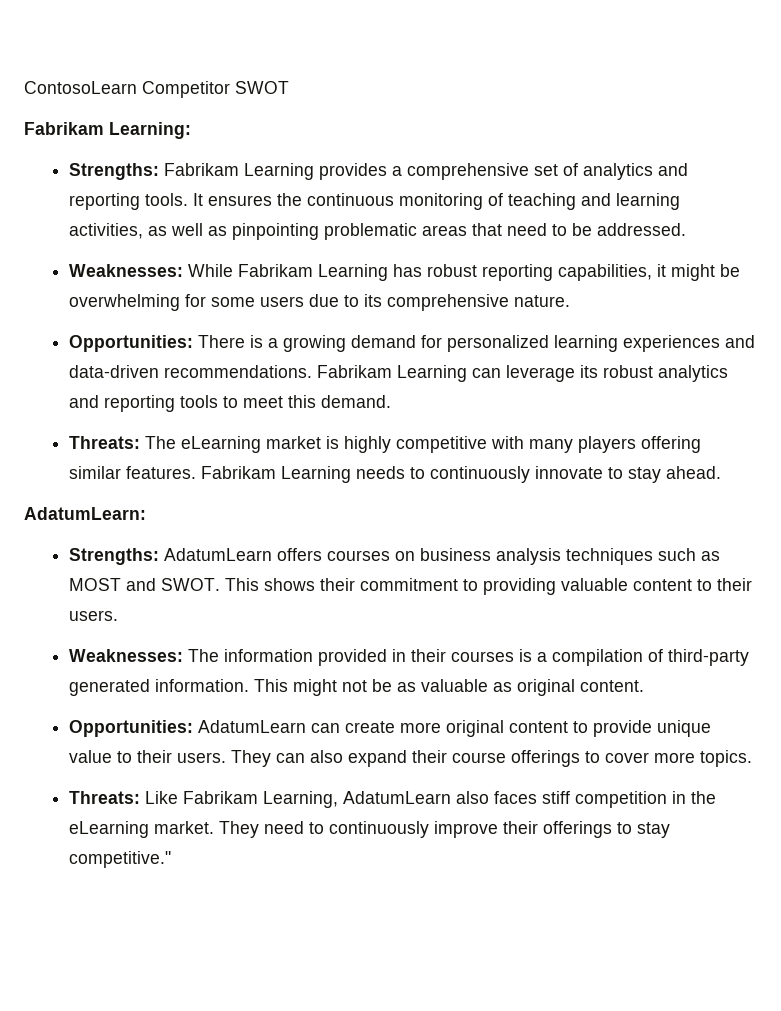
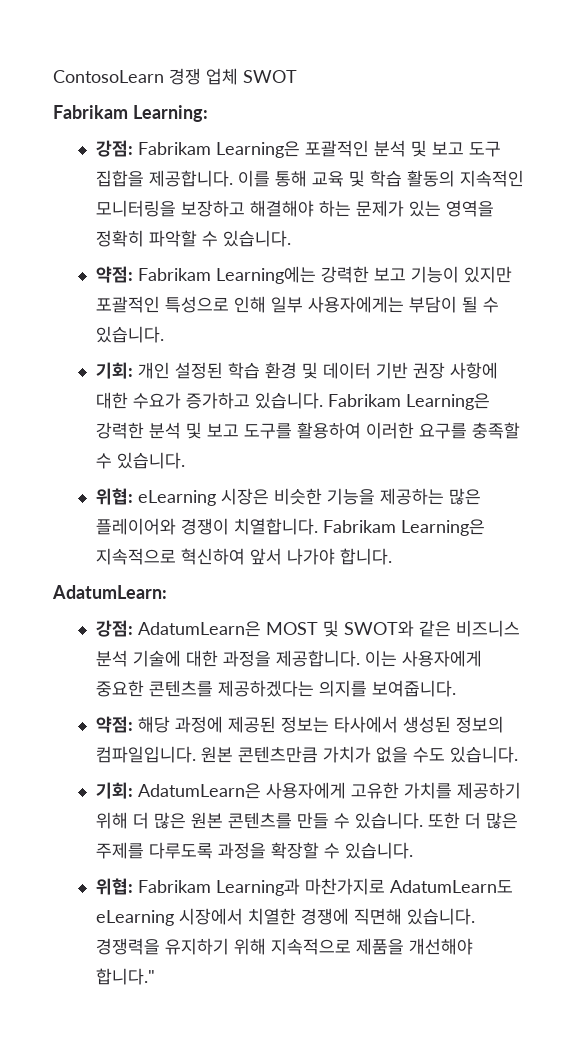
- ContosoLearn Competitor SWOT
+ ContosoLearn 경쟁 업체 SWOT
- Strengths: Fabrikam Learning provides a comprehensive set of analytics and reporting tools. It ensures the continuous monitoring of teaching and learning activities, as well as pinpointing problematic areas that need to be addressed.
- Weaknesses: While Fabrikam Learning has robust reporting capabilities, it might be overwhelming for some users due to its comprehensive nature.
- Opportunities: There is a growing demand for personalized learning experiences and data-driven recommendations. Fabrikam Learning can leverage its robust analytics and reporting tools to meet this demand.
- Threats: The eLearning market is highly competitive with many players offering similar features. Fabrikam Learning needs to continuously innovate to stay ahead.
+ 강점: Fabrikam Learning은 포괄적인 분석 및 보고 도구 집합을 제공합니다. 이를 통해 교육 및 학습 활동의 지속적인 모니터링을 보장하고 해결해야 하는 문제가 있는 영역을 정확히 파악할 수 있습니다.
+ 약점: Fabrikam Learning에는 강력한 보고 기능이 있지만 포괄적인 특성으로 인해 일부 사용자에게는 부담이 될 수 있습니다.
+ 기회: 개인 설정된 학습 환경 및 데이터 기반 권장 사항에 대한 수요가 증가하고 있습니다. Fabrikam Learning은 강력한 분석 및 보고 도구를 활용하여 이러한 요구를 충족할 수 있습니다.
+ 위협: eLearning 시장은 비슷한 기능을 제공하는 많은 플레이어와 경쟁이 치열합니다. Fabrikam Learning은 지속적으로 혁신하여 앞서 나가야 합니다.
  AdatumLearn:
- Strengths: AdatumLearn offers courses on business analysis techniques such as MOST and SWOT. This shows their commitment to providing valuable content to their users.
- Weaknesses: The information provided in their courses is a compilation of third-party generated information. This might not be as valuable as original content.
- Opportunities: AdatumLearn can create more original content to provide unique value to their users. They can also expand their course offerings to cover more topics.
- Threats: Like Fabrikam Learning, AdatumLearn also faces stiff competition in the eLearning market. They need to continuously improve their offerings to stay competitive."
+ 강점: AdatumLearn은 MOST 및 SWOT와 같은 비즈니스 분석 기술에 대한 과정을 제공합니다. 이는 사용자에게 중요한 콘텐츠를 제공하겠다는 의지를 보여줍니다.
+ 약점: 해당 과정에 제공된 정보는 타사에서 생성된 정보의 컴파일입니다. 원본 콘텐츠만큼 가치가 없을 수도 있습니다.
+ 기회: AdatumLearn은 사용자에게 고유한 가치를 제공하기 위해 더 많은 원본 콘텐츠를 만들 수 있습니다. 또한 더 많은 주제를 다루도록 과정을 확장할 수 있습니다.
+ 위협: Fabrikam Learning과 마찬가지로 AdatumLearn도 eLearning 시장에서 치열한 경쟁에 직면해 있습니다. 경쟁력을 유지하기 위해 지속적으로 제품을 개선해야 합니다."

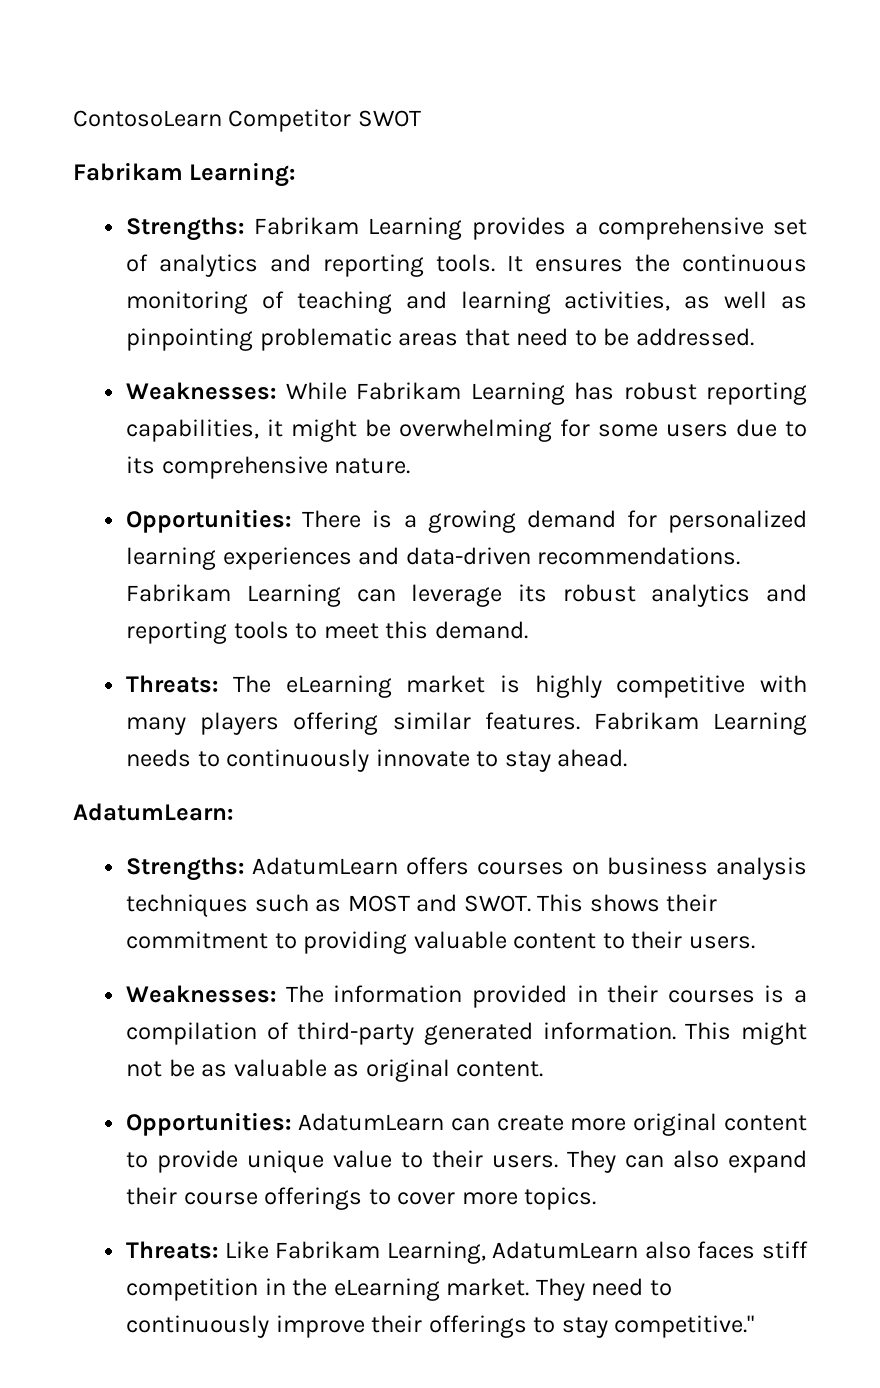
- ContosoLearn 경쟁 업체 SWOT
+ ContosoLearn Competitor SWOT
- 강점: Fabrikam Learning은 포괄적인 분석 및 보고 도구 집합을 제공합니다. 이를 통해 교육 및 학습 활동의 지속적인 모니터링을 보장하고 해결해야 하는 문제가 있는 영역을 정확히 파악할 수 있습니다.
- 약점: Fabrikam Learning에는 강력한 보고 기능이 있지만 포괄적인 특성으로 인해 일부 사용자에게는 부담이 될 수 있습니다.
- 기회: 개인 설정된 학습 환경 및 데이터 기반 권장 사항에 대한 수요가 증가하고 있습니다. Fabrikam Learning은 강력한 분석 및 보고 도구를 활용하여 이러한 요구를 충족할 수 있습니다.
- 위협: eLearning 시장은 비슷한 기능을 제공하는 많은 플레이어와 경쟁이 치열합니다. Fabrikam Learning은 지속적으로 혁신하여 앞서 나가야 합니다.
+ Strengths: Fabrikam Learning provides a comprehensive set of analytics and reporting tools. It ensures the continuous monitoring of teaching and learning activities, as well as pinpointing problematic areas that need to be addressed.
+ Weaknesses: While Fabrikam Learning has robust reporting capabilities, it might be overwhelming for some users due to its comprehensive nature.
+ Opportunities: There is a growing demand for personalized learning experiences and data-driven recommendations. Fabrikam Learning can leverage its robust analytics and reporting tools to meet this demand.
+ Threats: The eLearning market is highly competitive with many players offering similar features. Fabrikam Learning needs to continuously innovate to stay ahead.
  AdatumLearn:
- 강점: AdatumLearn은 MOST 및 SWOT와 같은 비즈니스 분석 기술에 대한 과정을 제공합니다. 이는 사용자에게 중요한 콘텐츠를 제공하겠다는 의지를 보여줍니다.
- 약점: 해당 과정에 제공된 정보는 타사에서 생성된 정보의 컴파일입니다. 원본 콘텐츠만큼 가치가 없을 수도 있습니다.
- 기회: AdatumLearn은 사용자에게 고유한 가치를 제공하기 위해 더 많은 원본 콘텐츠를 만들 수 있습니다. 또한 더 많은 주제를 다루도록 과정을 확장할 수 있습니다.
- 위협: Fabrikam Learning과 마찬가지로 AdatumLearn도 eLearning 시장에서 치열한 경쟁에 직면해 있습니다. 경쟁력을 유지하기 위해 지속적으로 제품을 개선해야 합니다."
+ Strengths: AdatumLearn offers courses on business analysis techniques such as MOST and SWOT. This shows their commitment to providing valuable content to their users.
+ Weaknesses: The information provided in their courses is a compilation of third-party generated information. This might not be as valuable as original content.
+ Opportunities: AdatumLearn can create more original content to provide unique value to their users. They can also expand their course offerings to cover more topics.
+ Threats: Like Fabrikam Learning, AdatumLearn also faces stiff competition in the eLearning market. They need to continuously improve their offerings to stay competitive."

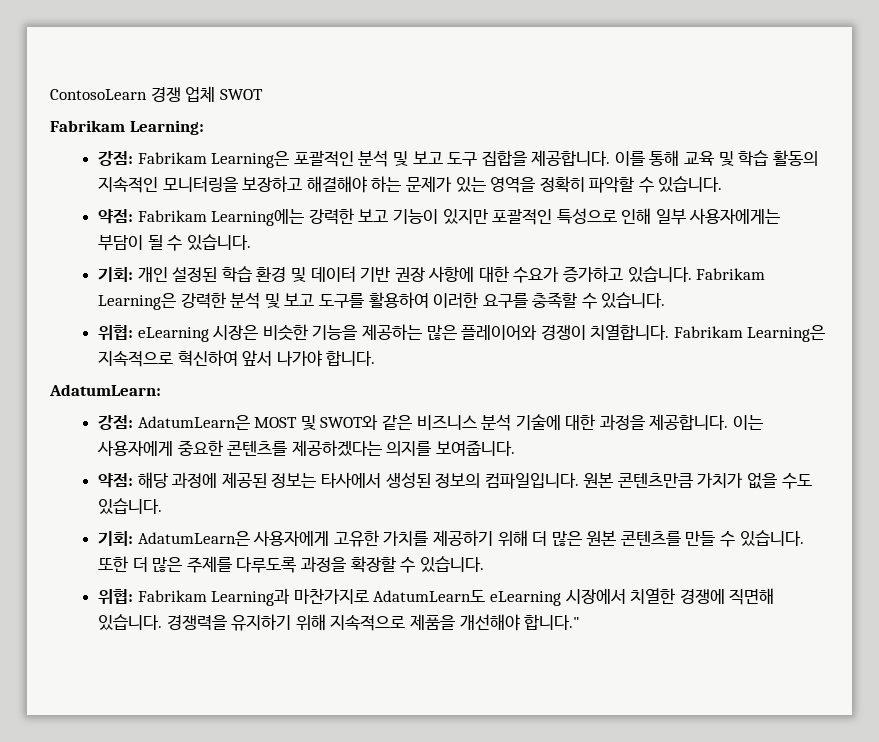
- ContosoLearn Competitor SWOT
+ ContosoLearn 경쟁 업체 SWOT
- Strengths: Fabrikam Learning provides a comprehensive set of analytics and reporting tools. It ensures the continuous monitoring of teaching and learning activities, as well as pinpointing problematic areas that need to be addressed.
- Weaknesses: While Fabrikam Learning has robust reporting capabilities, it might be overwhelming for some users due to its comprehensive nature.
- Opportunities: There is a growing demand for personalized learning experiences and data-driven recommendations. Fabrikam Learning can leverage its robust analytics and reporting tools to meet this demand.
- Threats: The eLearning market is highly competitive with many players offering similar features. Fabrikam Learning needs to continuously innovate to stay ahead.
+ 강점: Fabrikam Learning은 포괄적인 분석 및 보고 도구 집합을 제공합니다. 이를 통해 교육 및 학습 활동의 지속적인 모니터링을 보장하고 해결해야 하는 문제가 있는 영역을 정확히 파악할 수 있습니다.
+ 약점: Fabrikam Learning에는 강력한 보고 기능이 있지만 포괄적인 특성으로 인해 일부 사용자에게는 부담이 될 수 있습니다.
+ 기회: 개인 설정된 학습 환경 및 데이터 기반 권장 사항에 대한 수요가 증가하고 있습니다. Fabrikam Learning은 강력한 분석 및 보고 도구를 활용하여 이러한 요구를 충족할 수 있습니다.
+ 위협: eLearning 시장은 비슷한 기능을 제공하는 많은 플레이어와 경쟁이 치열합니다. Fabrikam Learning은 지속적으로 혁신하여 앞서 나가야 합니다.
  AdatumLearn:
- Strengths: AdatumLearn offers courses on business analysis techniques such as MOST and SWOT. This shows their commitment to providing valuable content to their users.
- Weaknesses: The information provided in their courses is a compilation of third-party generated information. This might not be as valuable as original content.
- Opportunities: AdatumLearn can create more original content to provide unique value to their users. They can also expand their course offerings to cover more topics.
- Threats: Like Fabrikam Learning, AdatumLearn also faces stiff competition in the eLearning market. They need to continuously improve their offerings to stay competitive."
+ 강점: AdatumLearn은 MOST 및 SWOT와 같은 비즈니스 분석 기술에 대한 과정을 제공합니다. 이는 사용자에게 중요한 콘텐츠를 제공하겠다는 의지를 보여줍니다.
+ 약점: 해당 과정에 제공된 정보는 타사에서 생성된 정보의 컴파일입니다. 원본 콘텐츠만큼 가치가 없을 수도 있습니다.
+ 기회: AdatumLearn은 사용자에게 고유한 가치를 제공하기 위해 더 많은 원본 콘텐츠를 만들 수 있습니다. 또한 더 많은 주제를 다루도록 과정을 확장할 수 있습니다.
+ 위협: Fabrikam Learning과 마찬가지로 AdatumLearn도 eLearning 시장에서 치열한 경쟁에 직면해 있습니다. 경쟁력을 유지하기 위해 지속적으로 제품을 개선해야 합니다."

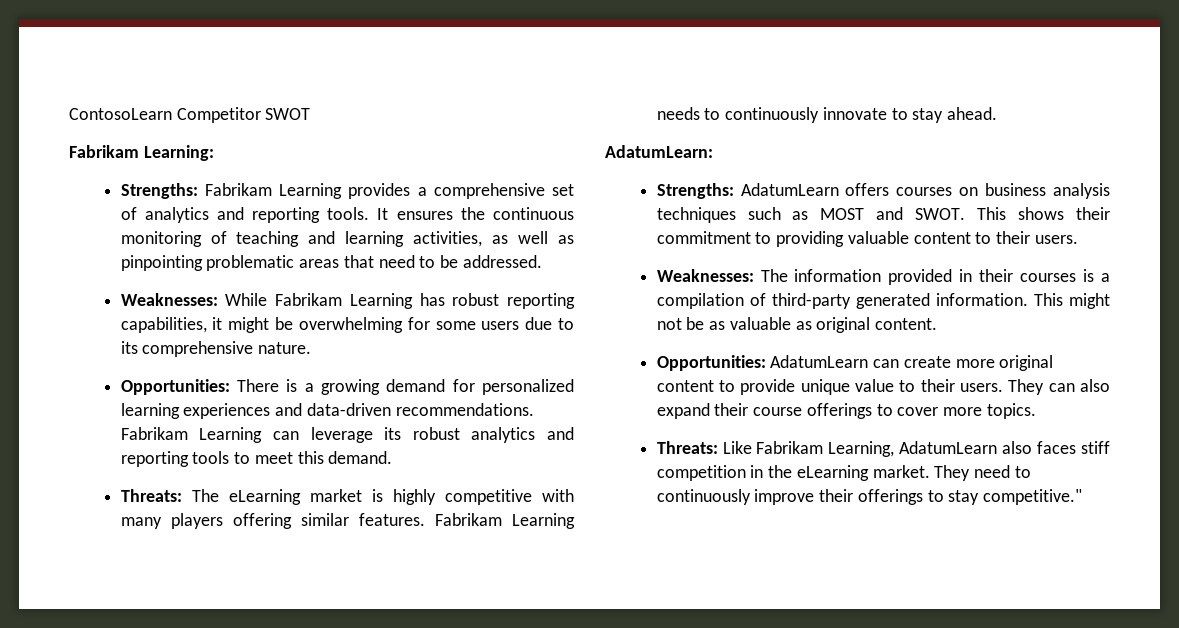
- ContosoLearn 경쟁 업체 SWOT
+ ContosoLearn Competitor SWOT
- 강점: Fabrikam Learning은 포괄적인 분석 및 보고 도구 집합을 제공합니다. 이를 통해 교육 및 학습 활동의 지속적인 모니터링을 보장하고 해결해야 하는 문제가 있는 영역을 정확히 파악할 수 있습니다.
- 약점: Fabrikam Learning에는 강력한 보고 기능이 있지만 포괄적인 특성으로 인해 일부 사용자에게는 부담이 될 수 있습니다.
- 기회: 개인 설정된 학습 환경 및 데이터 기반 권장 사항에 대한 수요가 증가하고 있습니다. Fabrikam Learning은 강력한 분석 및 보고 도구를 활용하여 이러한 요구를 충족할 수 있습니다.
- 위협: eLearning 시장은 비슷한 기능을 제공하는 많은 플레이어와 경쟁이 치열합니다. Fabrikam Learning은 지속적으로 혁신하여 앞서 나가야 합니다.
+ Strengths: Fabrikam Learning provides a comprehensive set of analytics and reporting tools. It ensures the continuous monitoring of teaching and learning activities, as well as pinpointing problematic areas that need to be addressed.
+ Weaknesses: While Fabrikam Learning has robust reporting capabilities, it might be overwhelming for some users due to its comprehensive nature.
+ Opportunities: There is a growing demand for personalized learning experiences and data-driven recommendations. Fabrikam Learning can leverage its robust analytics and reporting tools to meet this demand.
+ Threats: The eLearning market is highly competitive with many players offering similar features. Fabrikam Learning needs to continuously innovate to stay ahead.
  AdatumLearn:
- 강점: AdatumLearn은 MOST 및 SWOT와 같은 비즈니스 분석 기술에 대한 과정을 제공합니다. 이는 사용자에게 중요한 콘텐츠를 제공하겠다는 의지를 보여줍니다.
- 약점: 해당 과정에 제공된 정보는 타사에서 생성된 정보의 컴파일입니다. 원본 콘텐츠만큼 가치가 없을 수도 있습니다.
- 기회: AdatumLearn은 사용자에게 고유한 가치를 제공하기 위해 더 많은 원본 콘텐츠를 만들 수 있습니다. 또한 더 많은 주제를 다루도록 과정을 확장할 수 있습니다.
- 위협: Fabrikam Learning과 마찬가지로 AdatumLearn도 eLearning 시장에서 치열한 경쟁에 직면해 있습니다. 경쟁력을 유지하기 위해 지속적으로 제품을 개선해야 합니다."
+ Strengths: AdatumLearn offers courses on business analysis techniques such as MOST and SWOT. This shows their commitment to providing valuable content to their users.
+ Weaknesses: The information provided in their courses is a compilation of third-party generated information. This might not be as valuable as original content.
+ Opportunities: AdatumLearn can create more original content to provide unique value to their users. They can also expand their course offerings to cover more topics.
+ Threats: Like Fabrikam Learning, AdatumLearn also faces stiff competition in the eLearning market. They need to continuously improve their offerings to stay competitive."

